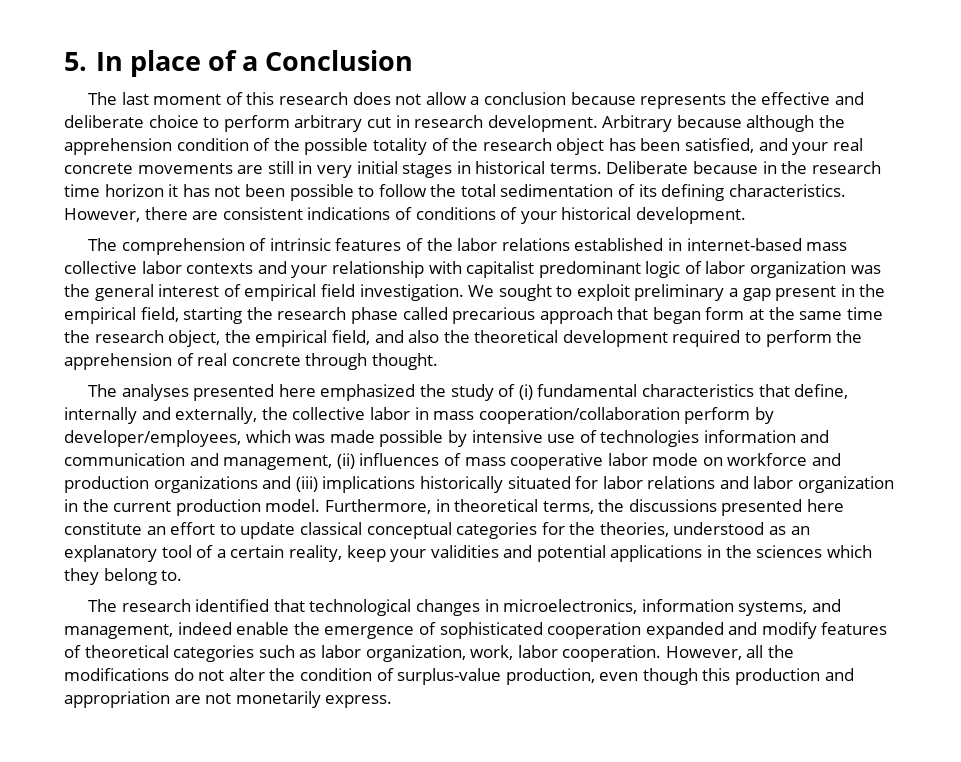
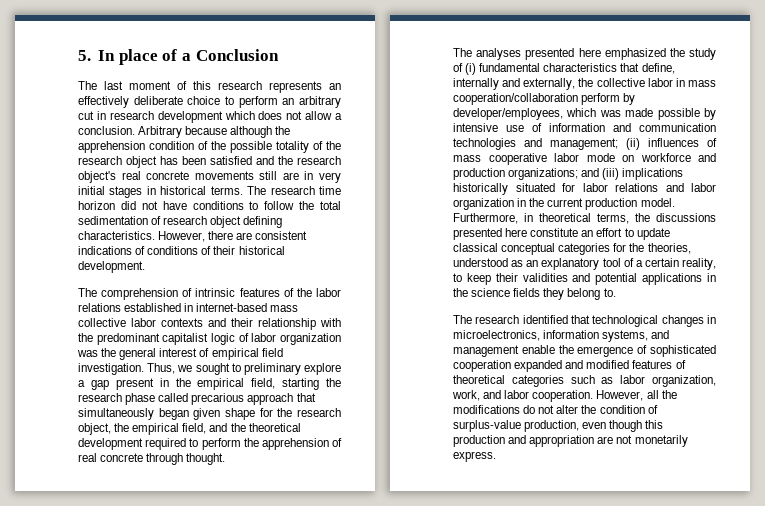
- The last moment of this research does not allow a conclusion because represents the effective and deliberate choice to perform arbitrary cut in research development.
+ The last moment of this research represents an effectively deliberate choice to perform an arbitrary cut in research development which does not allow a conclusion.
- Arbitrary because although the apprehension condition of the possible totality of the research object has been satisfied, and your real concrete movements are still in very initial stages in historical terms.
+ Arbitrary because although the apprehension condition of the possible totality of the research object has been satisfied and the research object's real concrete movements still are in very initial stages in historical terms.
- Deliberate because in the research time horizon it has not been possible to follow the total sedimentation of its defining characteristics.
+ The research time horizon did not have conditions to follow the total sedimentation of research object defining characteristics.
- However, there are consistent indications of conditions of your historical development.
+ However, there are consistent indications of conditions of their historical development.
- The comprehension of intrinsic features of the labor relations established in internet-based mass collective labor contexts and your relationship with capitalist predominant logic of labor organization was the general interest of empirical field investigation.
+ The comprehension of intrinsic features of the labor relations established in internet-based mass collective labor contexts and their relationship with the predominant capitalist logic of labor organization was the general interest of empirical field investigation.
- We sought to exploit preliminary a gap present in the empirical field, starting the research phase called precarious approach that began form at the same time the research object, the empirical field, and also the theoretical development required to perform the apprehension of real concrete through thought.
+ Thus, we sought to preliminary explore a gap present in the empirical field, starting the research phase called precarious approach that simultaneously began given shape for the research object, the empirical field, and the theoretical development required to perform the apprehension of real concrete through thought.
- The analyses presented here emphasized the study of (i) fundamental characteristics that define, internally and externally, the collective labor in mass cooperation/collaboration perform by developer/employees, which was made possible by intensive use of technologies information and communication and management, (ii) influences of mass cooperative labor mode on workforce and production organizations and (iii) implications historically situated for labor relations and labor organization in the current production model.
+ The analyses presented here emphasized the study of (i) fundamental characteristics that define, internally and externally, the collective labor in mass cooperation/collaboration perform by developer/employees, which was made possible by intensive use of information and communication technologies and management; (ii) influences of mass cooperative labor mode on workforce and production organizations; and (iii) implications historically situated for labor relations and labor organization in the current production model.
- Furthermore, in theoretical terms, the discussions presented here constitute an effort to update classical conceptual categories for the theories, understood as an explanatory tool of a certain reality, keep your validities and potential applications in the sciences which they belong to.
+ Furthermore, in theoretical terms, the discussions presented here constitute an effort to update classical conceptual categories for the theories, understood as an explanatory tool of a certain reality, to keep their validities and potential applications in the science fields they belong to.
- The research identified that technological changes in microelectronics, information systems, and management, indeed enable the emergence of sophisticated cooperation expanded and modify features of theoretical categories such as labor organization, work, labor cooperation.
+ The research identified that technological changes in microelectronics, information systems, and management enable the emergence of sophisticated cooperation expanded and modified features of theoretical categories such as labor organization, work, and labor cooperation.

